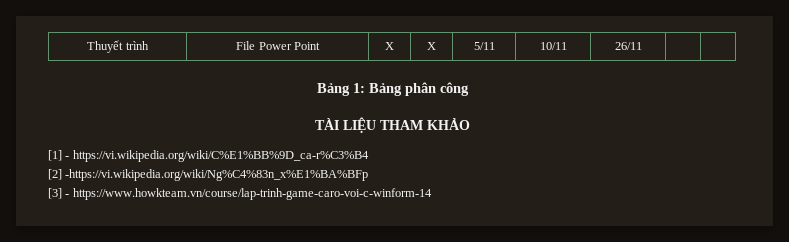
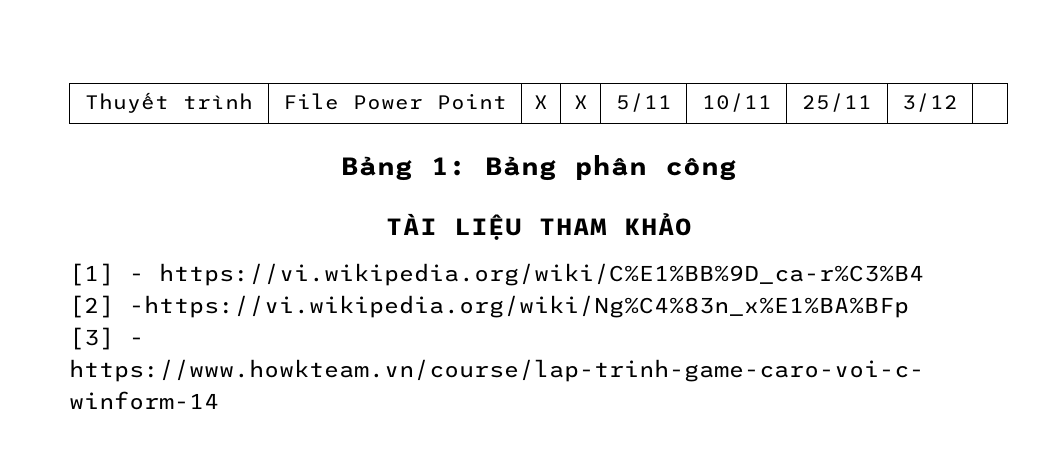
- Thuyết trình | File Power Point | X | X | 5/11 | 10/11 | 26/11 | |
+ Thuyết trình | File Power Point | X | X | 5/11 | 10/11 | 25/11 | 3/12 |

